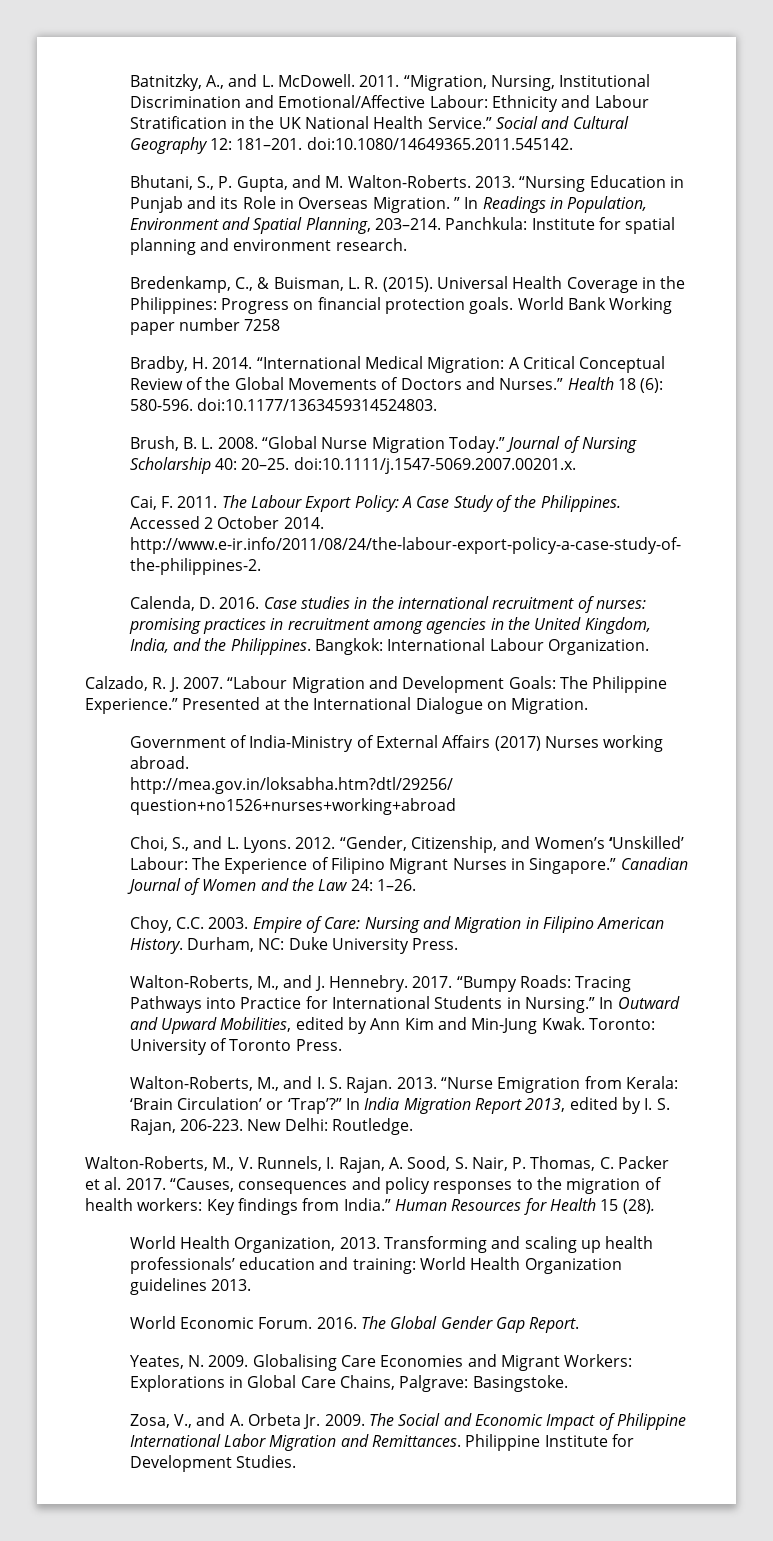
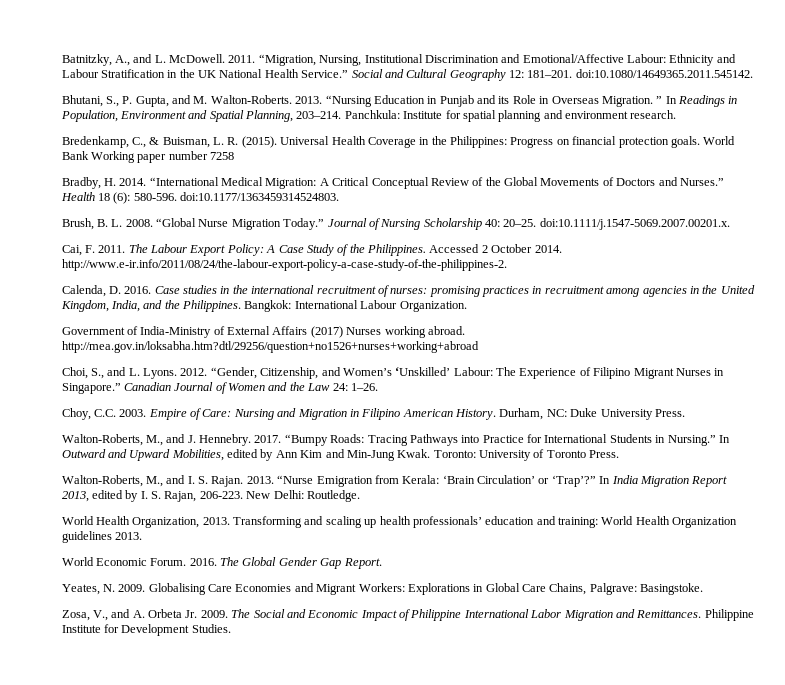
- Calzado, R. J. 2007. “Labour Migration and Development Goals: The Philippine Experience.” Presented at the International Dialogue on Migration.
- Walton-Roberts, M., V. Runnels, I. Rajan, A. Sood, S. Nair, P. Thomas, C. Packer et al. 2017. “Causes, consequences and policy responses to the migration of health workers: Key findings from India.” Human Resources for Health 15 (28).

